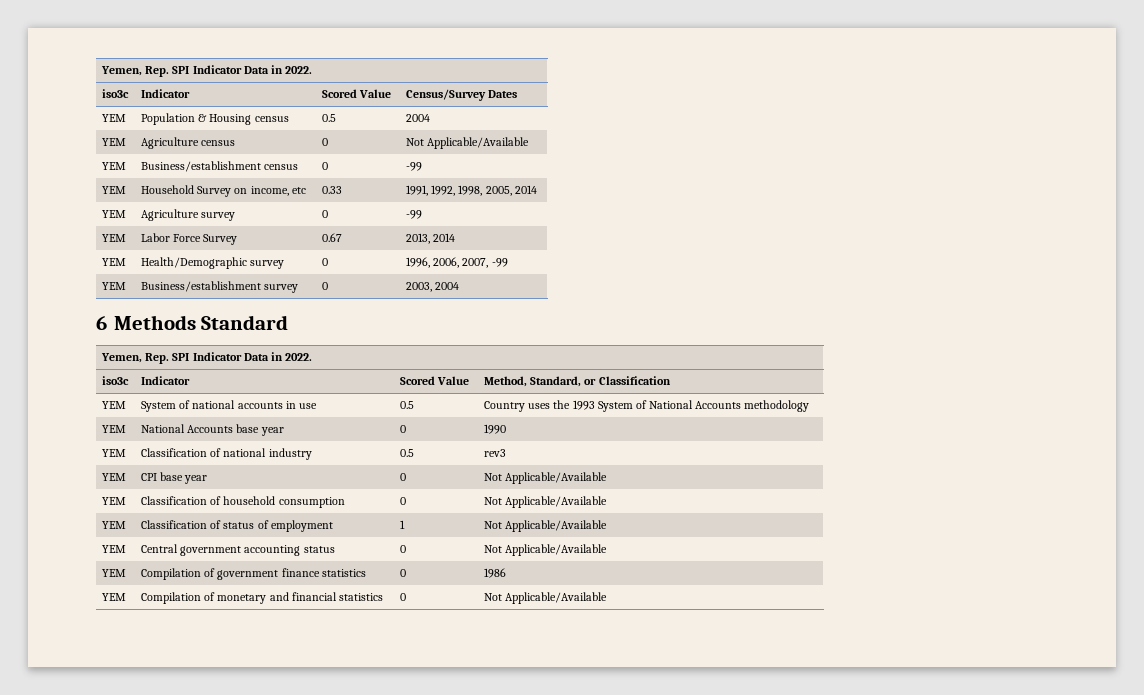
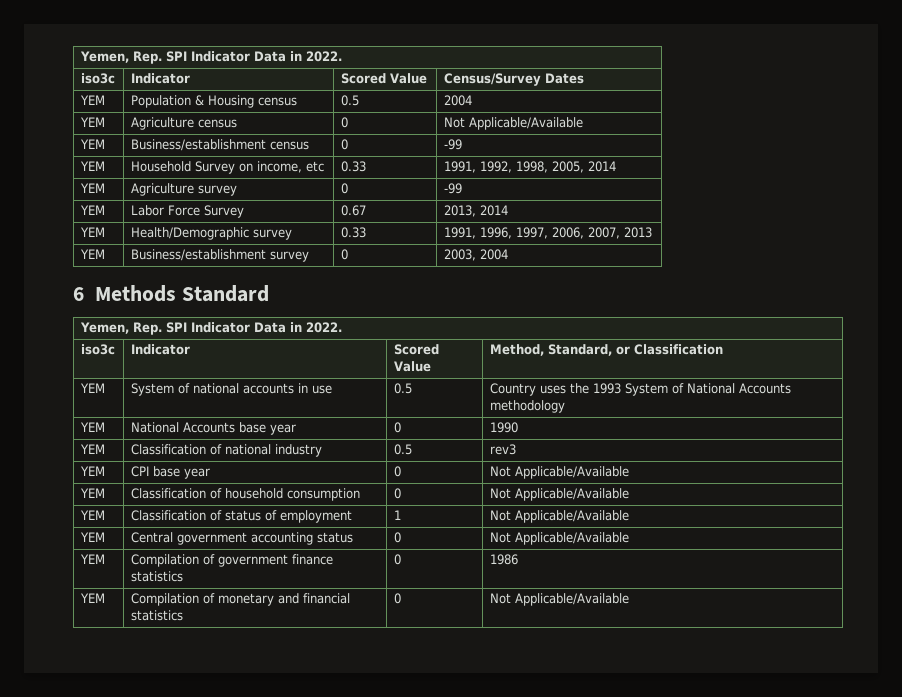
- YEM | Health/Demographic survey | 0 | 1996, 2006, 2007, -99
+ YEM | Health/Demographic survey | 0.33 | 1991, 1996, 1997, 2006, 2007, 2013

